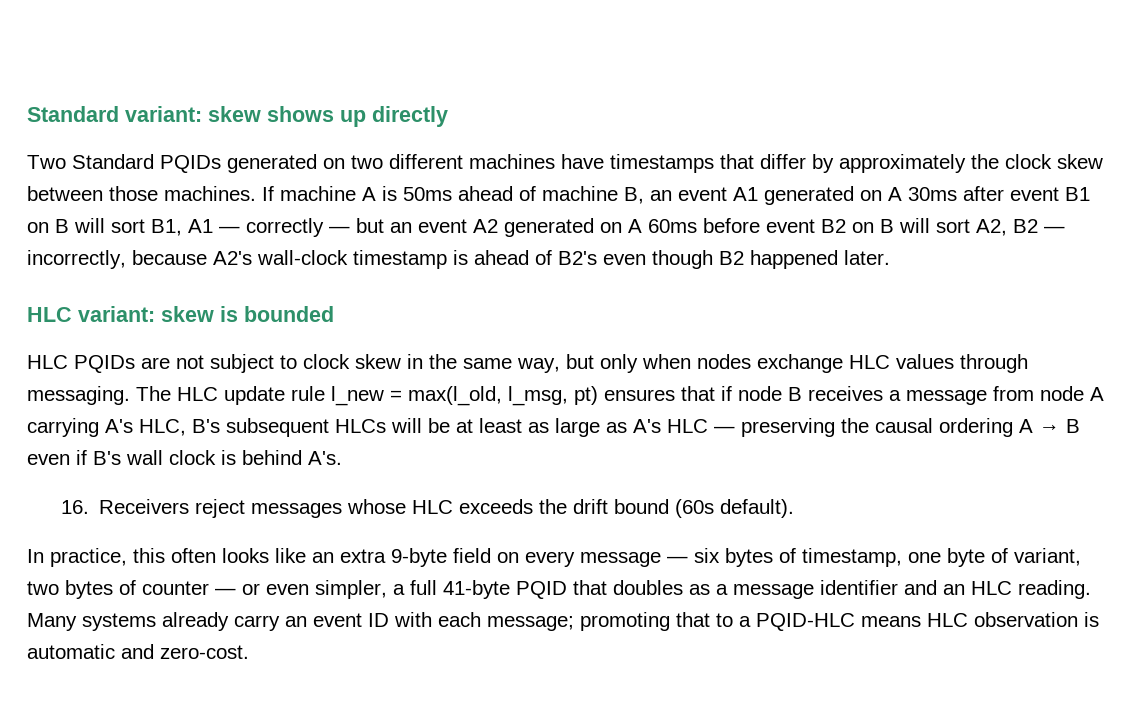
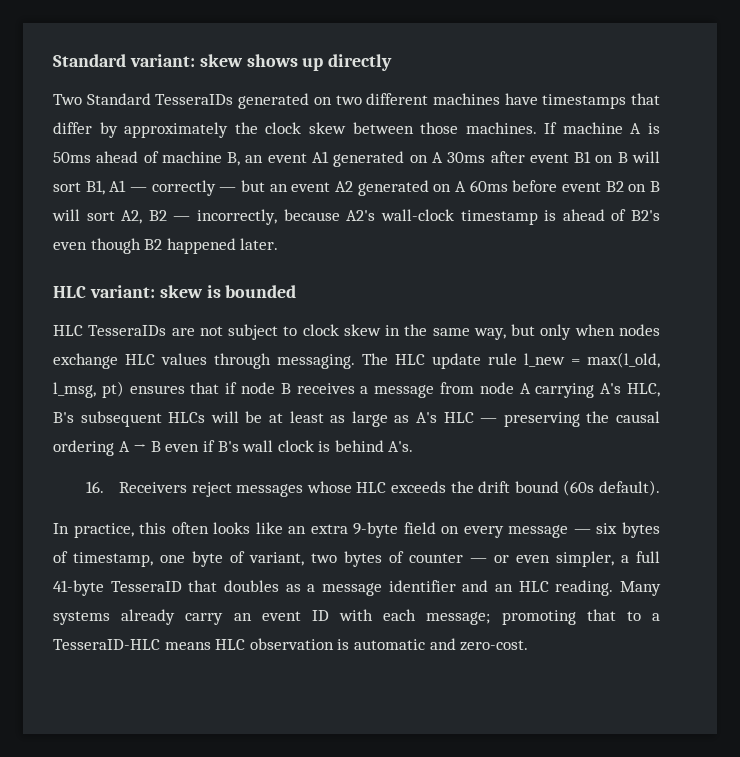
- Two Standard PQIDs generated on two different machines have timestamps that differ by approximately the clock skew between those machines.
+ Two Standard TesseraIDs generated on two different machines have timestamps that differ by approximately the clock skew between those machines.
- HLC PQIDs are not subject to clock skew in the same way, but only when nodes exchange HLC values through messaging.
+ HLC TesseraIDs are not subject to clock skew in the same way, but only when nodes exchange HLC values through messaging.
- In practice, this often looks like an extra 9-byte field on every message — six bytes of timestamp, one byte of variant, two bytes of counter — or even simpler, a full 41-byte PQID that doubles as a message identifier and an HLC reading.
+ In practice, this often looks like an extra 9-byte field on every message — six bytes of timestamp, one byte of variant, two bytes of counter — or even simpler, a full 41-byte TesseraID that doubles as a message identifier and an HLC reading.
- Many systems already carry an event ID with each message; promoting that to a PQID-HLC means HLC observation is automatic and zero-cost.
+ Many systems already carry an event ID with each message; promoting that to a TesseraID-HLC means HLC observation is automatic and zero-cost.

